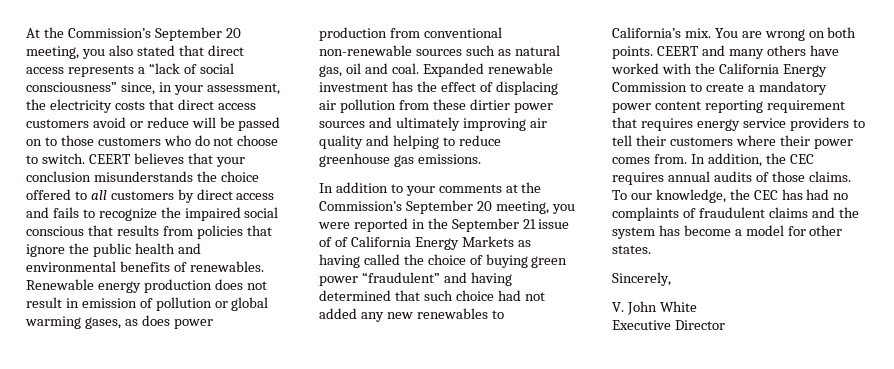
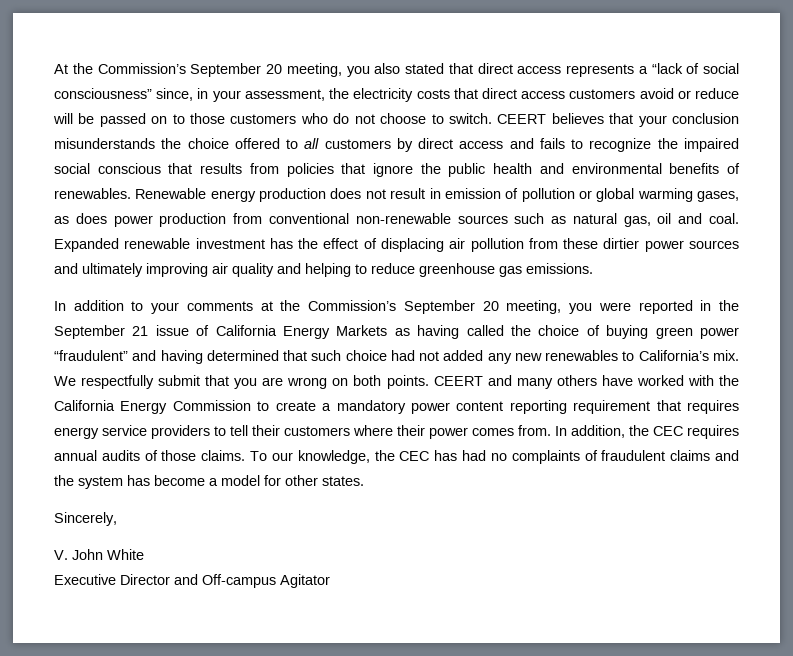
- In addition to your comments at the Commission’s September 20 meeting, you were reported in the September 21 issue of of California Energy Markets as having called the choice of buying green power “fraudulent” and having determined that such choice had not added any new renewables to California’s mix.
+ In addition to your comments at the Commission’s September 20 meeting, you were reported in the September 21 issue of California Energy Markets as having called the choice of buying green power “fraudulent” and having determined that such choice had not added any new renewables to California’s mix.
- You are wrong on both points.
+ We respectfully submit that you are wrong on both points.
- Executive Director
+ Executive Director and Off-campus Agitator

